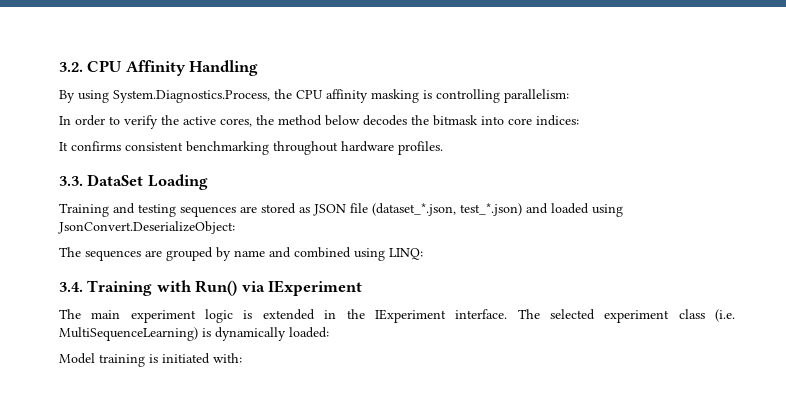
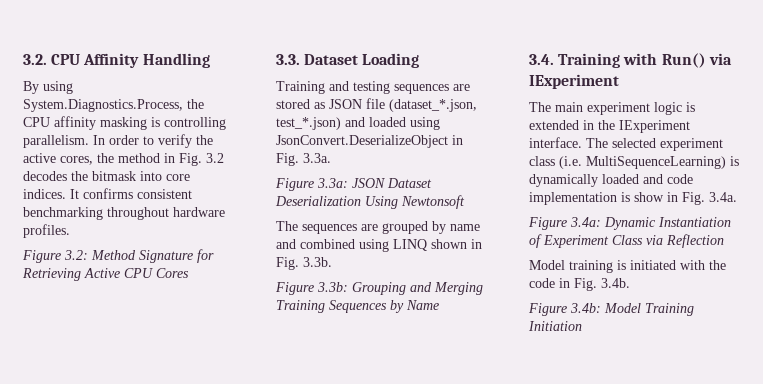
- By using System.Diagnostics.Process, the CPU affinity masking is controlling parallelism:
- In order to verify the active cores, the method below decodes the bitmask into core indices:
- It confirms consistent benchmarking throughout hardware profiles.
+ By using System.Diagnostics.Process, the CPU affinity masking is controlling parallelism. In order to verify the active cores, the method in Fig. 3.2 decodes the bitmask into core indices. It confirms consistent benchmarking throughout hardware profiles.
+ Figure 3.2: Method Signature for Retrieving Active CPU Cores
- 3.3. DataSet Loading
+ 3.3. Dataset Loading
- Training and testing sequences are stored as JSON file (dataset_*.json, test_*.json) and loaded using JsonConvert.DeserializeObject:
+ Training and testing sequences are stored as JSON file (dataset_*.json, test_*.json) and loaded using JsonConvert.DeserializeObject in Fig. 3.3a.
+ Figure 3.3a: JSON Dataset Deserialization Using Newtonsoft
- The sequences are grouped by name and combined using LINQ:
+ The sequences are grouped by name and combined using LINQ shown in Fig. 3.3b.
+ Figure 3.3b: Grouping and Merging Training Sequences by Name
- The selected experiment class (i.e. MultiSequenceLearning) is dynamically loaded:
- Model training is initiated with:
+ The selected experiment class (i.e. MultiSequenceLearning) is dynamically loaded and code implementation is show in Fig. 3.4a.
+ Figure 3.4a: Dynamic Instantiation of Experiment Class via Reflection
+ Model training is initiated with the code in Fig. 3.4b.
+ Figure 3.4b: Model Training Initiation

